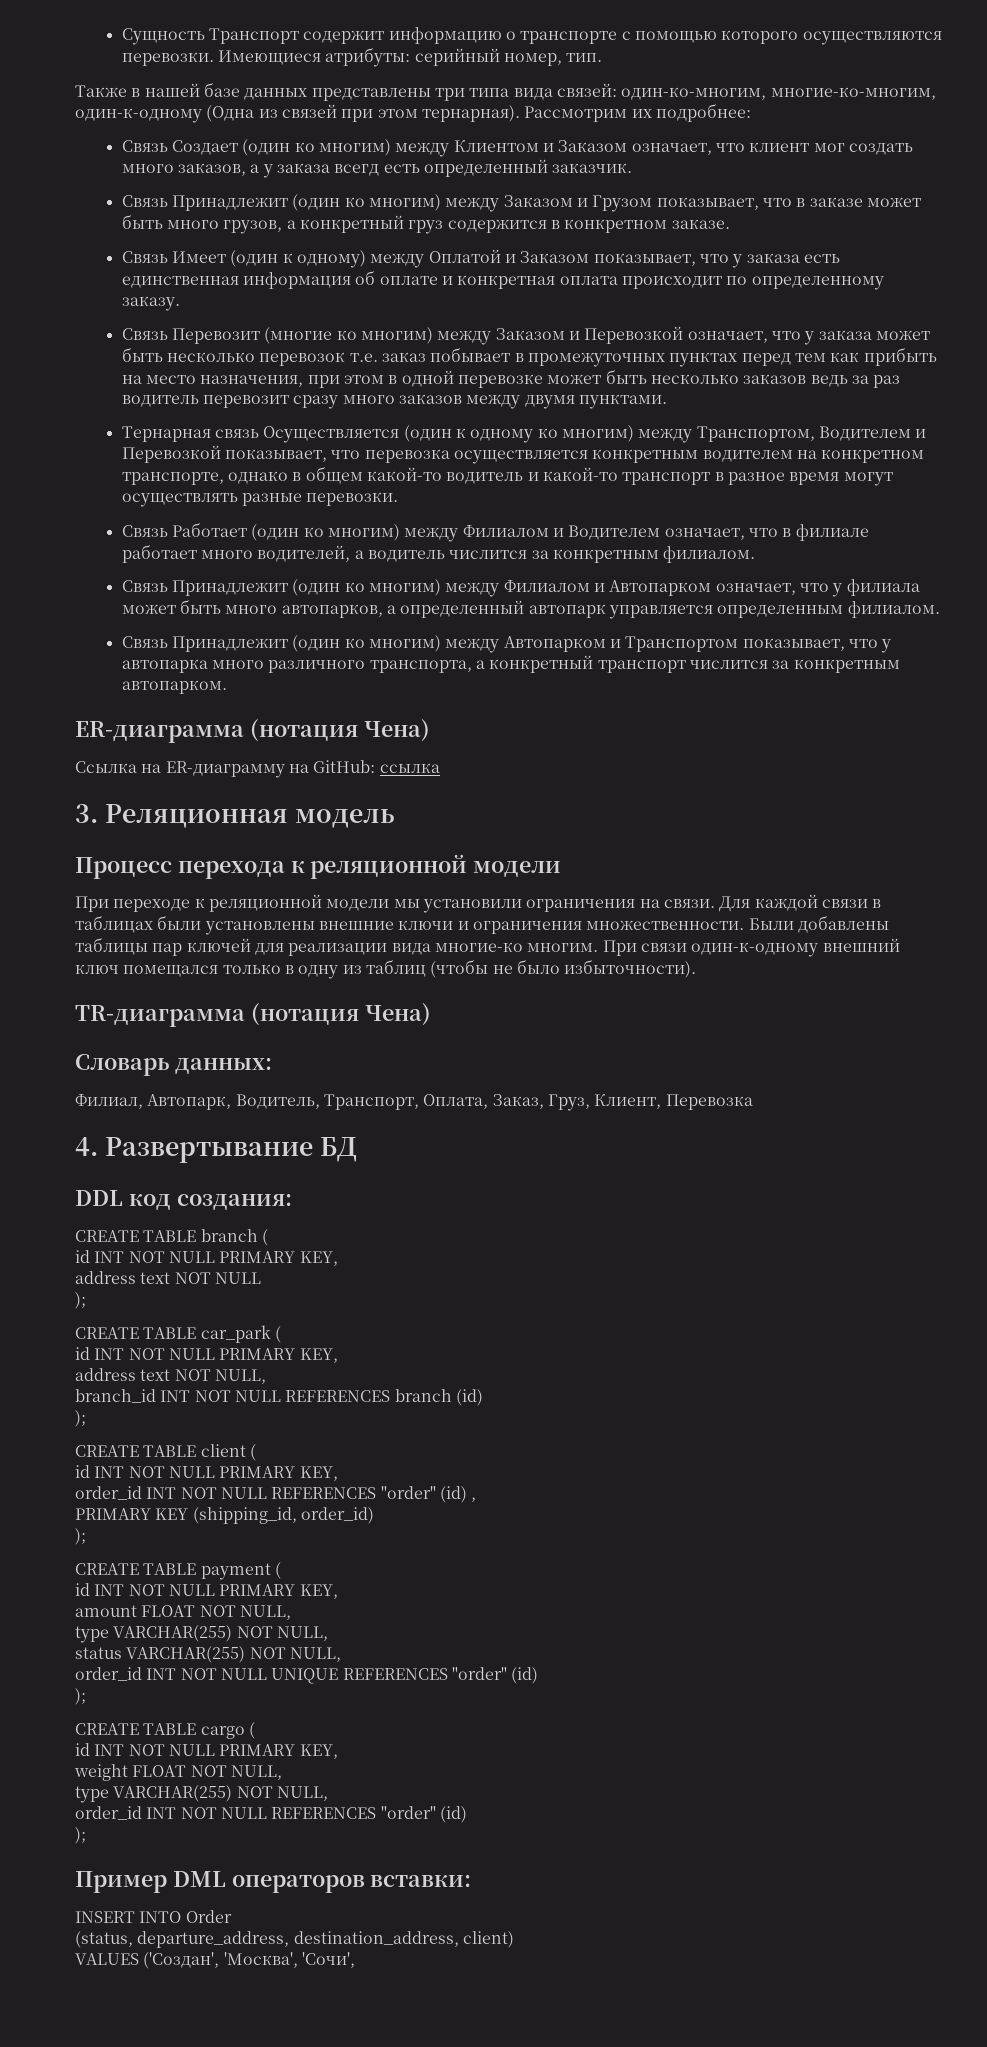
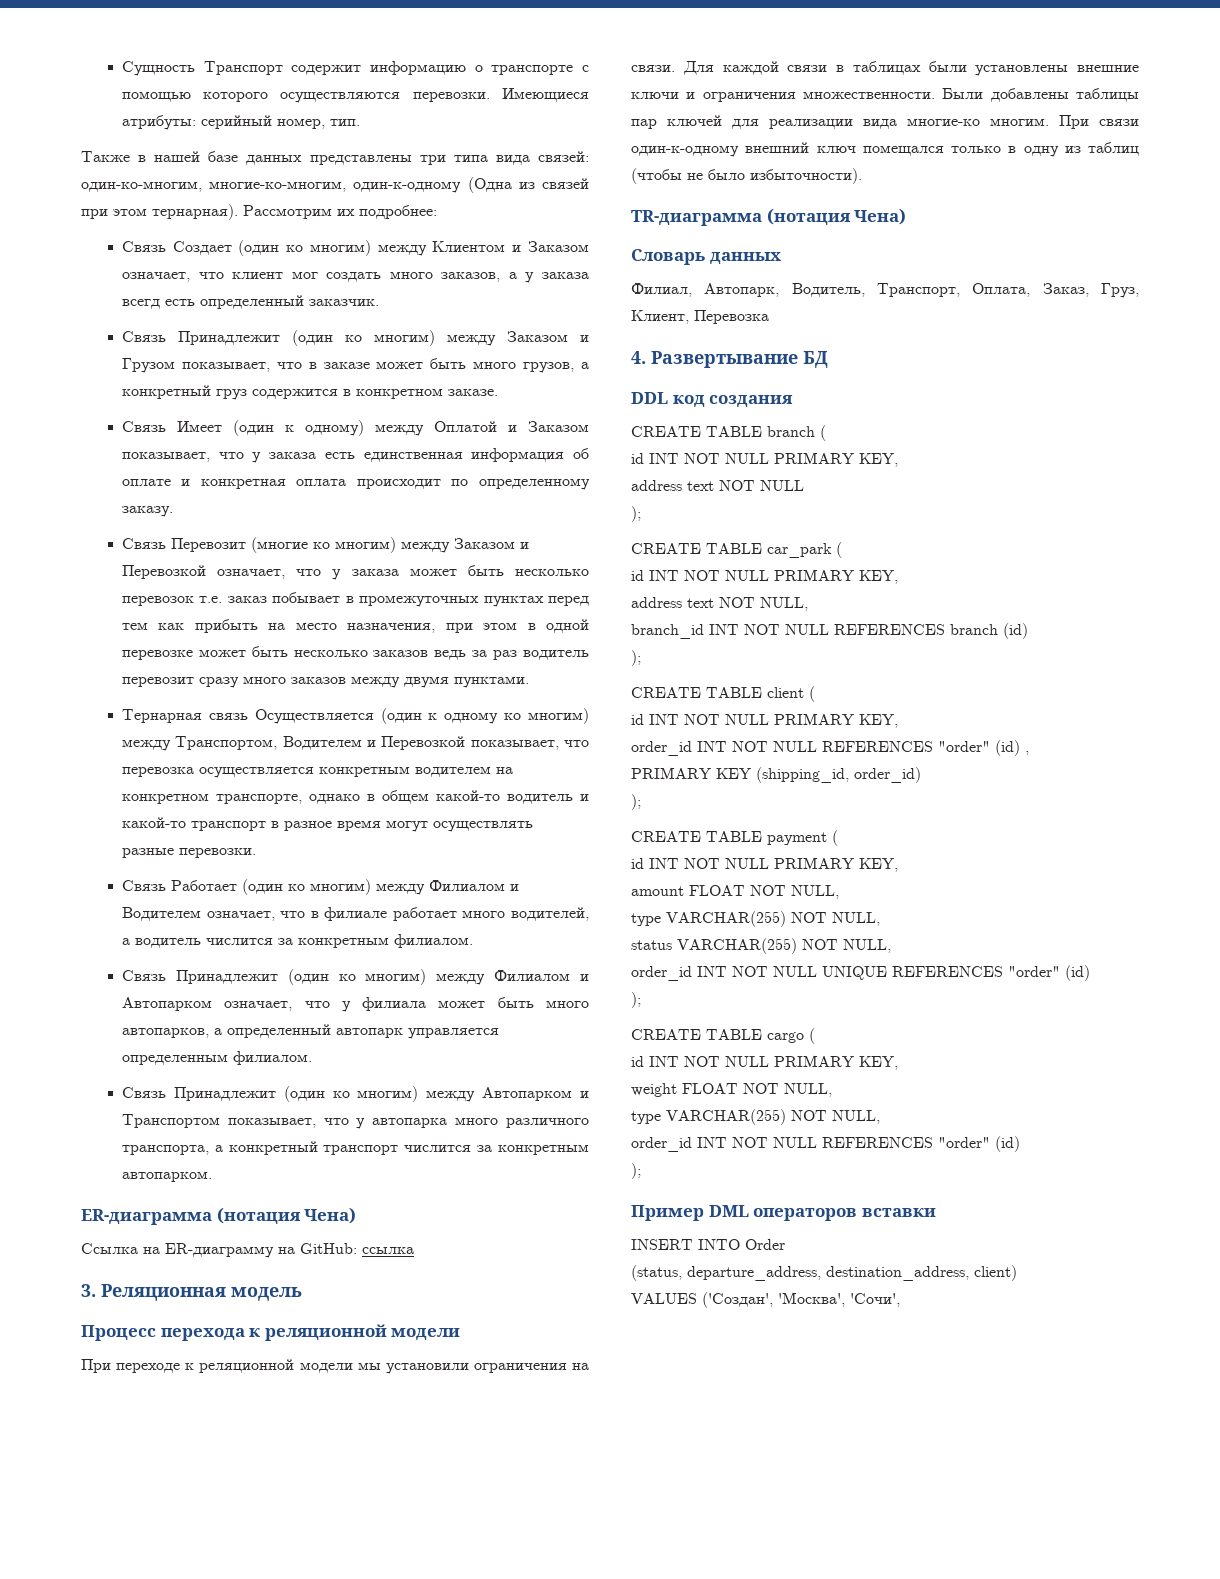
- Словарь данных:
+ Словарь данных
- DDL код создания:
+ DDL код создания
- Пример DML операторов вставки:
+ Пример DML операторов вставки

